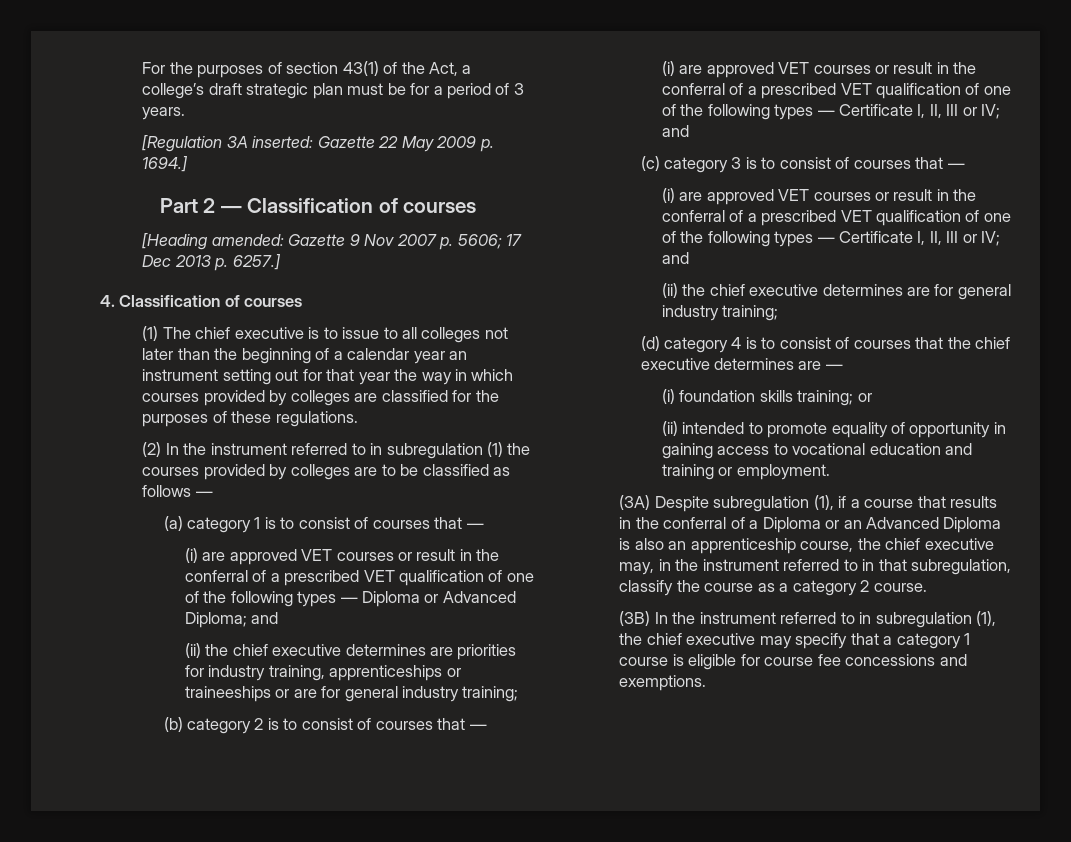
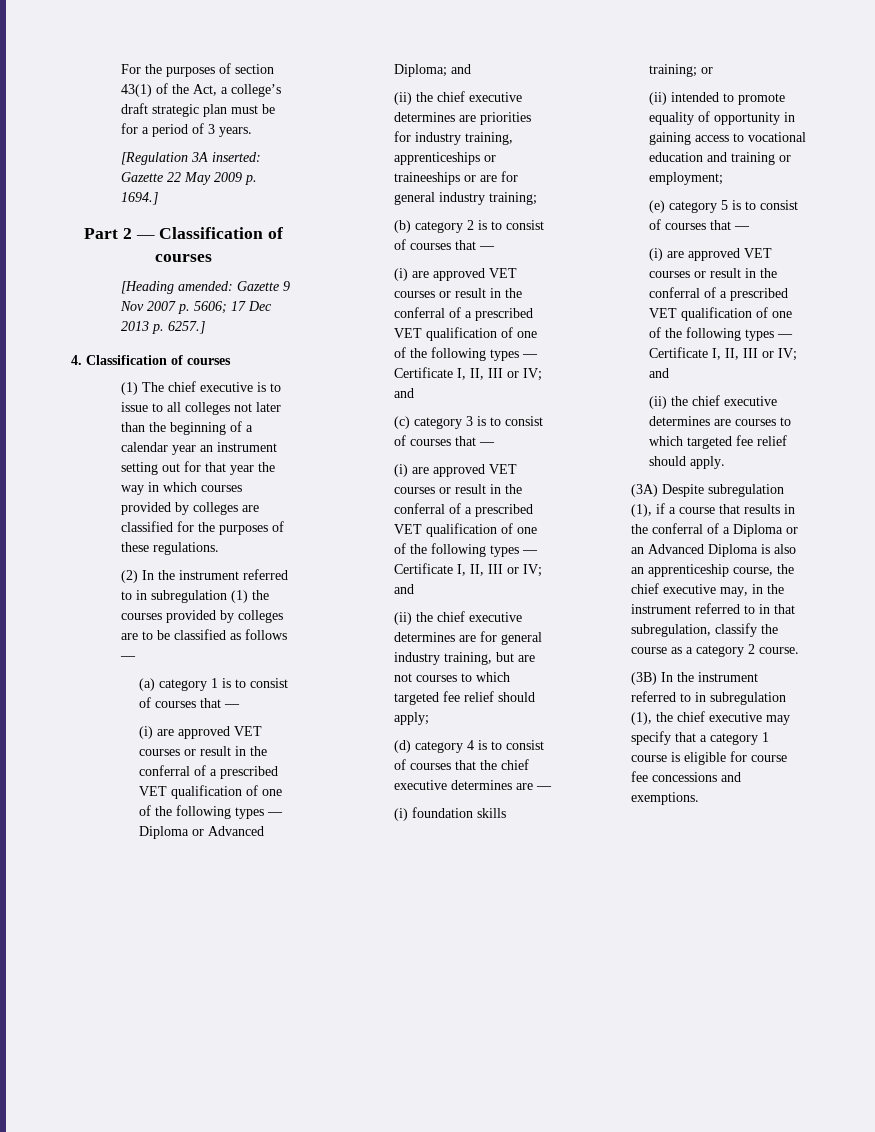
- (ii) the chief executive determines are for general industry training;
+ (ii) the chief executive determines are for general industry training, but are not courses to which targeted fee relief should apply;
- (ii) intended to promote equality of opportunity in gaining access to vocational education and training or employment.
+ (ii) intended to promote equality of opportunity in gaining access to vocational education and training or employment;
+ (e) category 5 is to consist of courses that —
+ (i) are approved VET courses or result in the conferral of a prescribed VET qualification of one of the following types — Certificate I, II, III or IV; and
+ (ii) the chief executive determines are courses to which targeted fee relief should apply.

